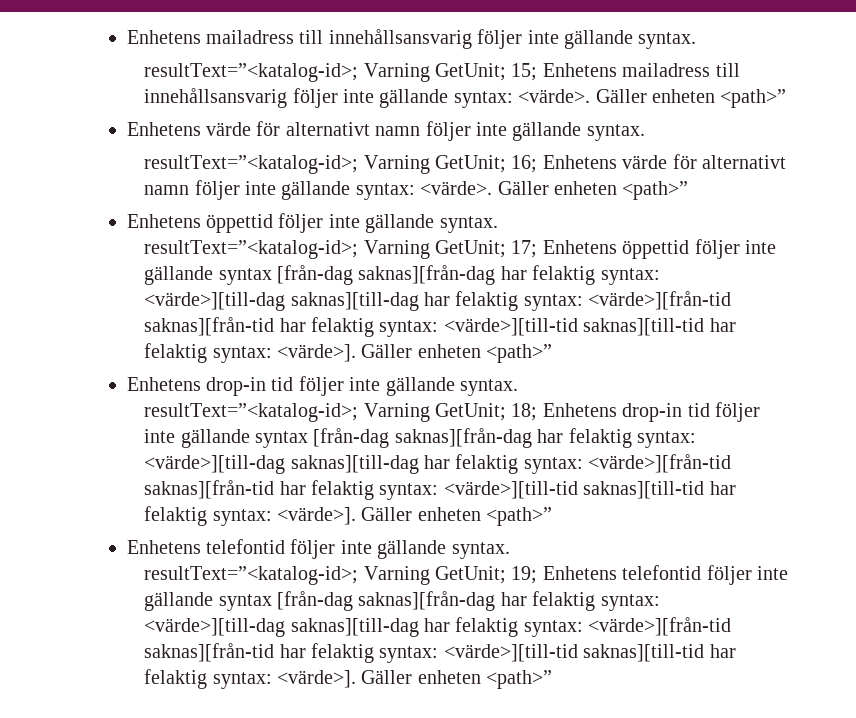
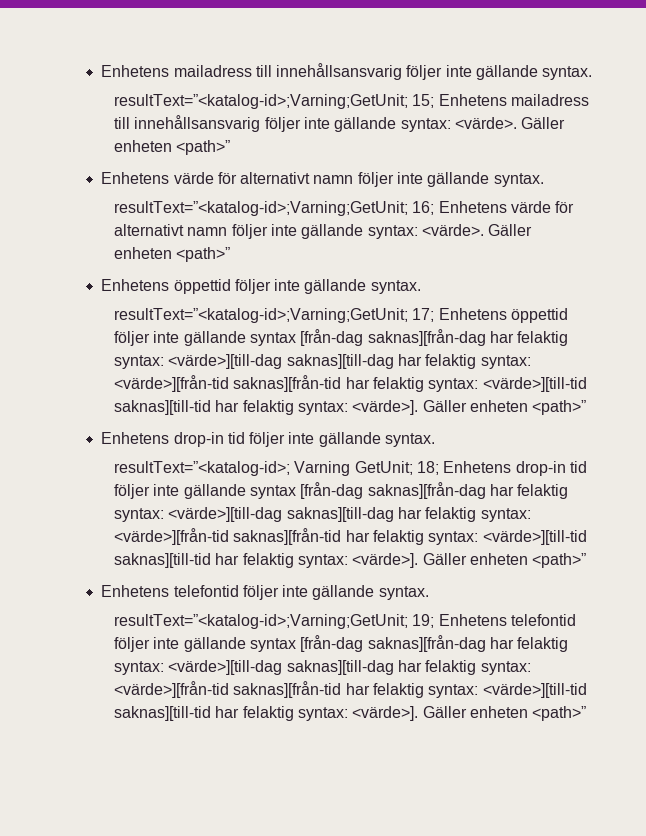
- resultText=”<katalog-id>; Varning GetUnit; 15; Enhetens mailadress till innehållsansvarig följer inte gällande syntax: <värde>.
+ resultText=”<katalog-id>;Varning;GetUnit; 15; Enhetens mailadress till innehållsansvarig följer inte gällande syntax: <värde>.
- resultText=”<katalog-id>; Varning GetUnit; 16; Enhetens värde för alternativt namn följer inte gällande syntax: <värde>.
+ resultText=”<katalog-id>;Varning;GetUnit; 16; Enhetens värde för alternativt namn följer inte gällande syntax: <värde>.
- resultText=”<katalog-id>; Varning GetUnit; 17; Enhetens öppettid följer inte gällande syntax [från-dag saknas][från-dag har felaktig syntax: <värde>][till-dag saknas][till-dag har felaktig syntax: <värde>][från-tid saknas][från-tid har felaktig syntax: <värde>][till-tid saknas][till-tid har felaktig syntax: <värde>].
+ resultText=”<katalog-id>;Varning;GetUnit; 17; Enhetens öppettid följer inte gällande syntax [från-dag saknas][från-dag har felaktig syntax: <värde>][till-dag saknas][till-dag har felaktig syntax: <värde>][från-tid saknas][från-tid har felaktig syntax: <värde>][till-tid saknas][till-tid har felaktig syntax: <värde>].
- resultText=”<katalog-id>; Varning GetUnit; 19; Enhetens telefontid följer inte gällande syntax [från-dag saknas][från-dag har felaktig syntax: <värde>][till-dag saknas][till-dag har felaktig syntax: <värde>][från-tid saknas][från-tid har felaktig syntax: <värde>][till-tid saknas][till-tid har felaktig syntax: <värde>].
+ resultText=”<katalog-id>;Varning;GetUnit; 19; Enhetens telefontid följer inte gällande syntax [från-dag saknas][från-dag har felaktig syntax: <värde>][till-dag saknas][till-dag har felaktig syntax: <värde>][från-tid saknas][från-tid har felaktig syntax: <värde>][till-tid saknas][till-tid har felaktig syntax: <värde>].

